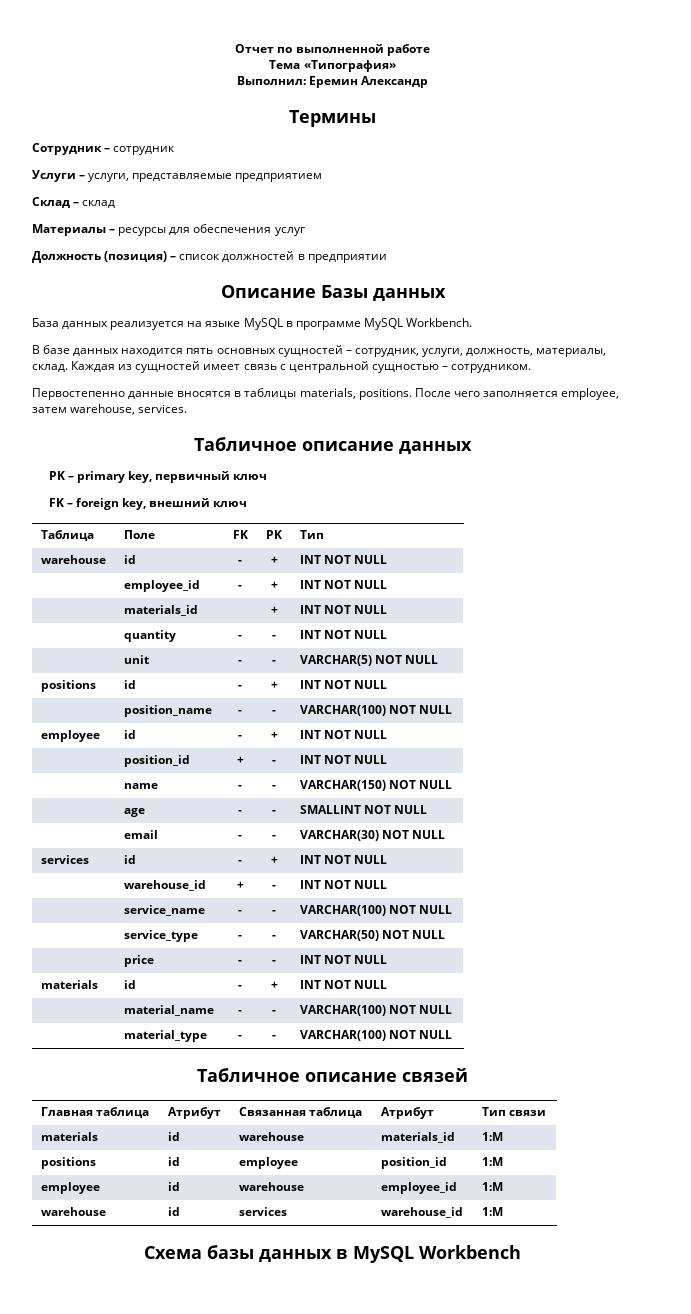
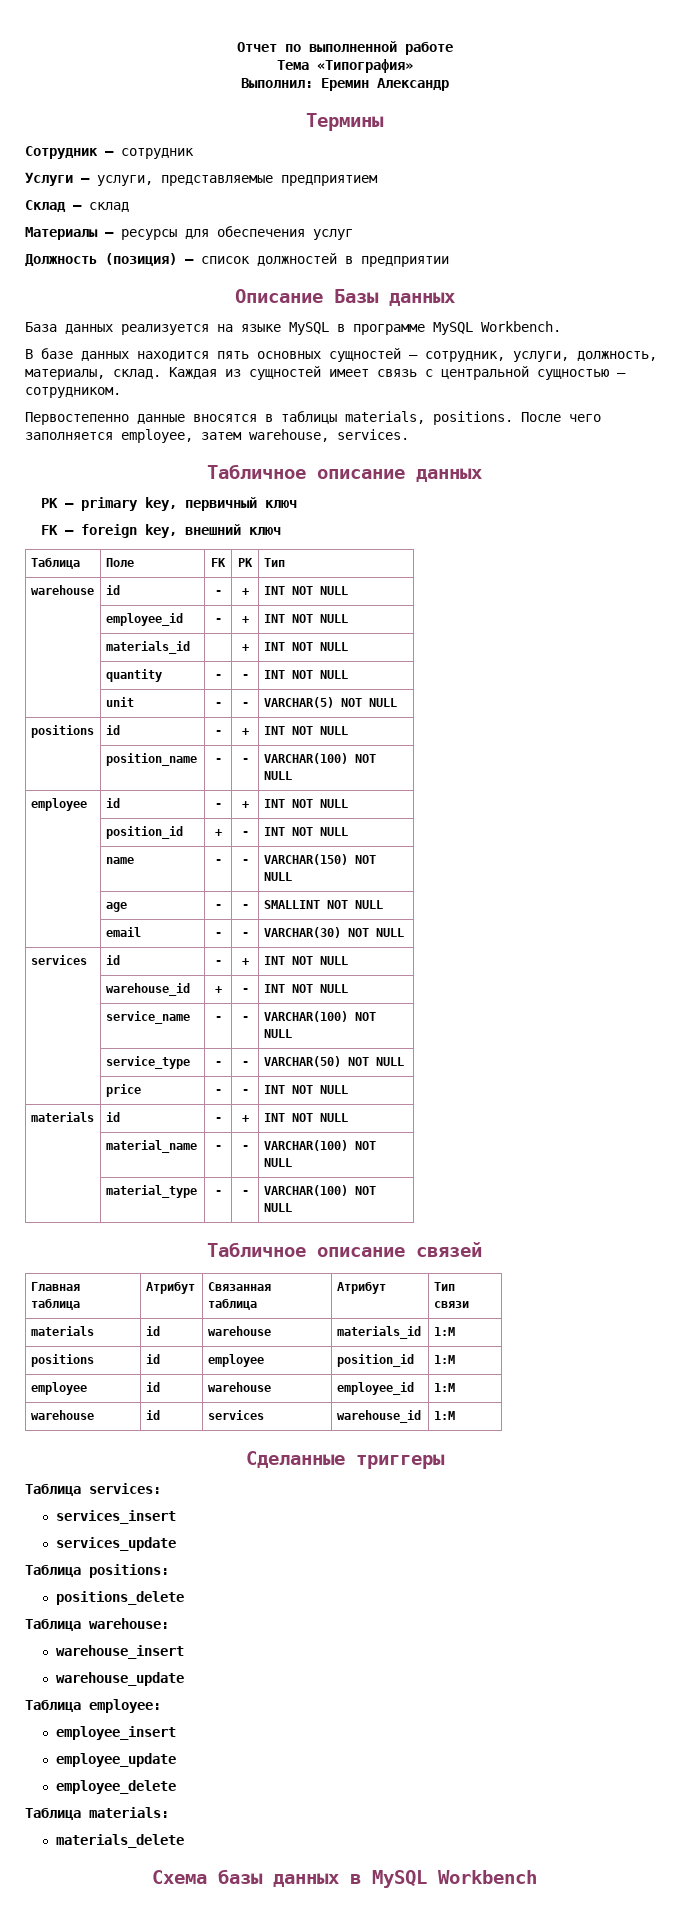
+ Сделанные триггеры
+ Таблица services:
+ services_insert
+ services_update
+ Таблица positions:
+ positions_delete
+ Таблица warehouse:
+ warehouse_insert
+ warehouse_update
+ Таблица employee:
+ employee_insert
+ employee_update
+ employee_delete
+ Таблица materials:
+ materials_delete

